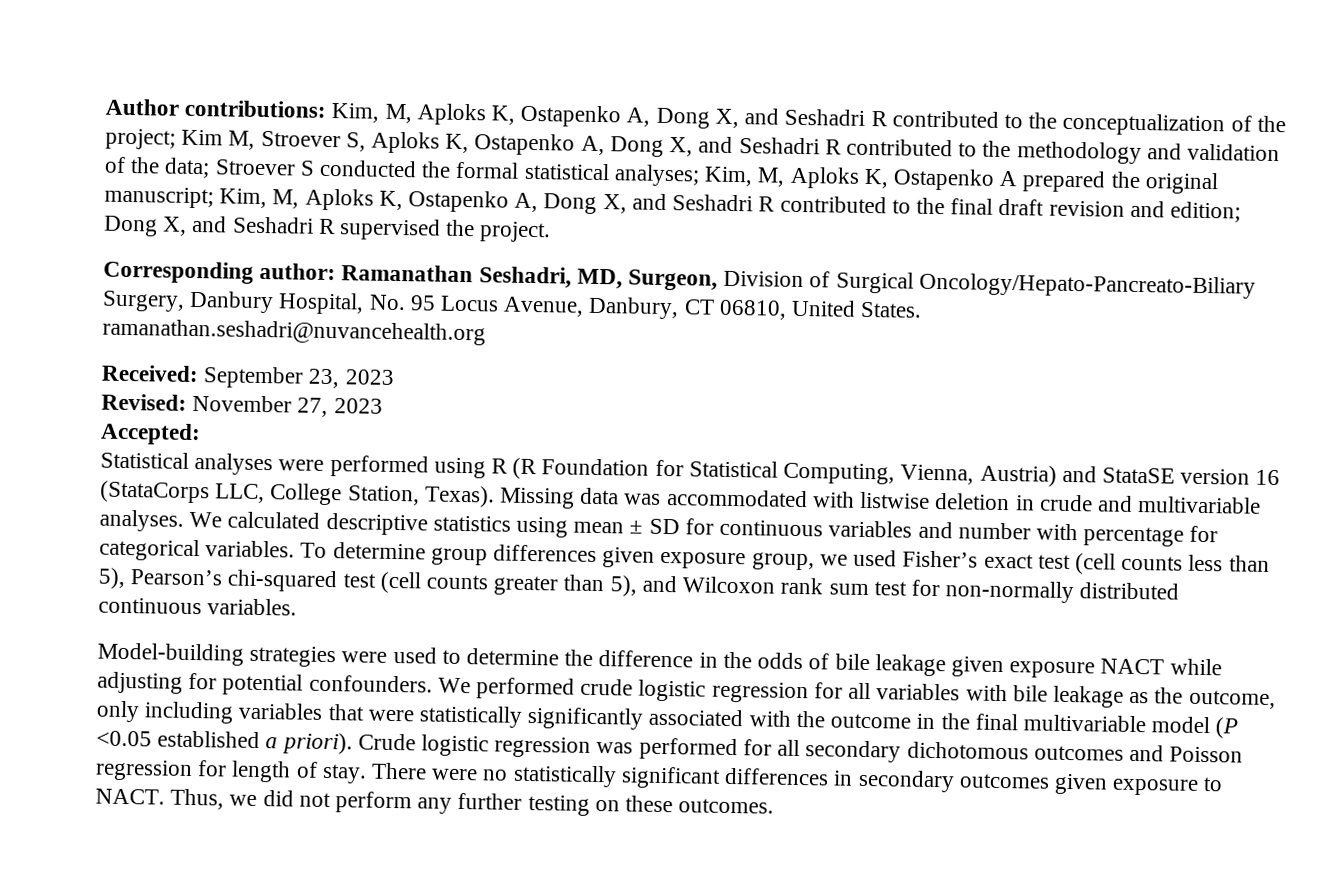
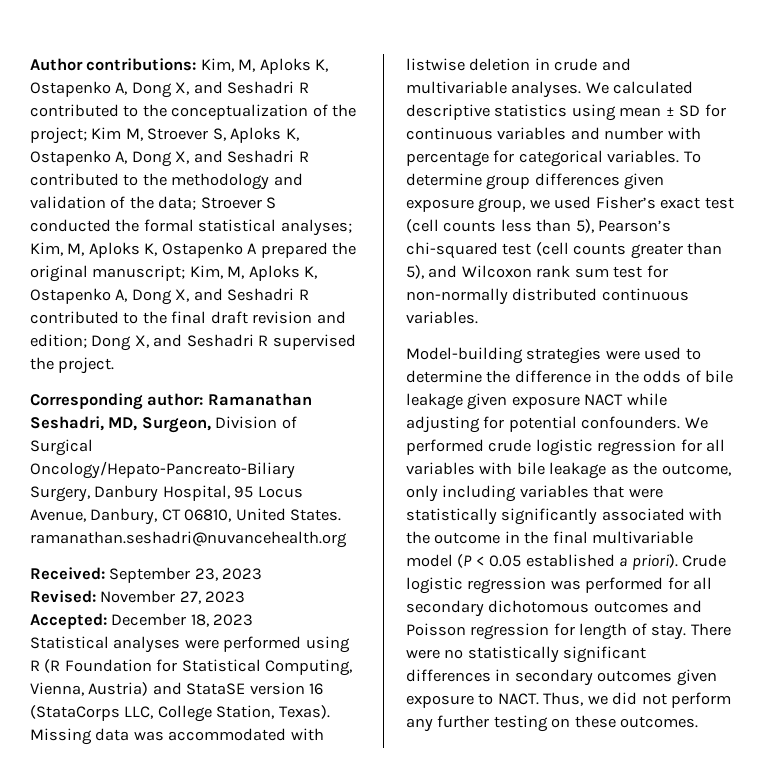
- Corresponding author: Ramanathan Seshadri, MD, Surgeon, Division of Surgical Oncology/Hepato-Pancreato-Biliary Surgery, Danbury Hospital, No. 95 Locus Avenue, Danbury, CT 06810, United States. ramanathan.seshadri@nuvancehealth.org
+ Corresponding author: Ramanathan Seshadri, MD, Surgeon, Division of Surgical Oncology/Hepato-Pancreato-Biliary Surgery, Danbury Hospital, 95 Locus Avenue, Danbury, CT 06810, United States. ramanathan.seshadri@nuvancehealth.org
- Accepted:
+ Accepted: December 18, 2023
- We performed crude logistic regression for all variables with bile leakage as the outcome, only including variables that were statistically significantly associated with the outcome in the final multivariable model (P <0.05 established a priori).
+ We performed crude logistic regression for all variables with bile leakage as the outcome, only including variables that were statistically significantly associated with the outcome in the final multivariable model (P < 0.05 established a priori).

